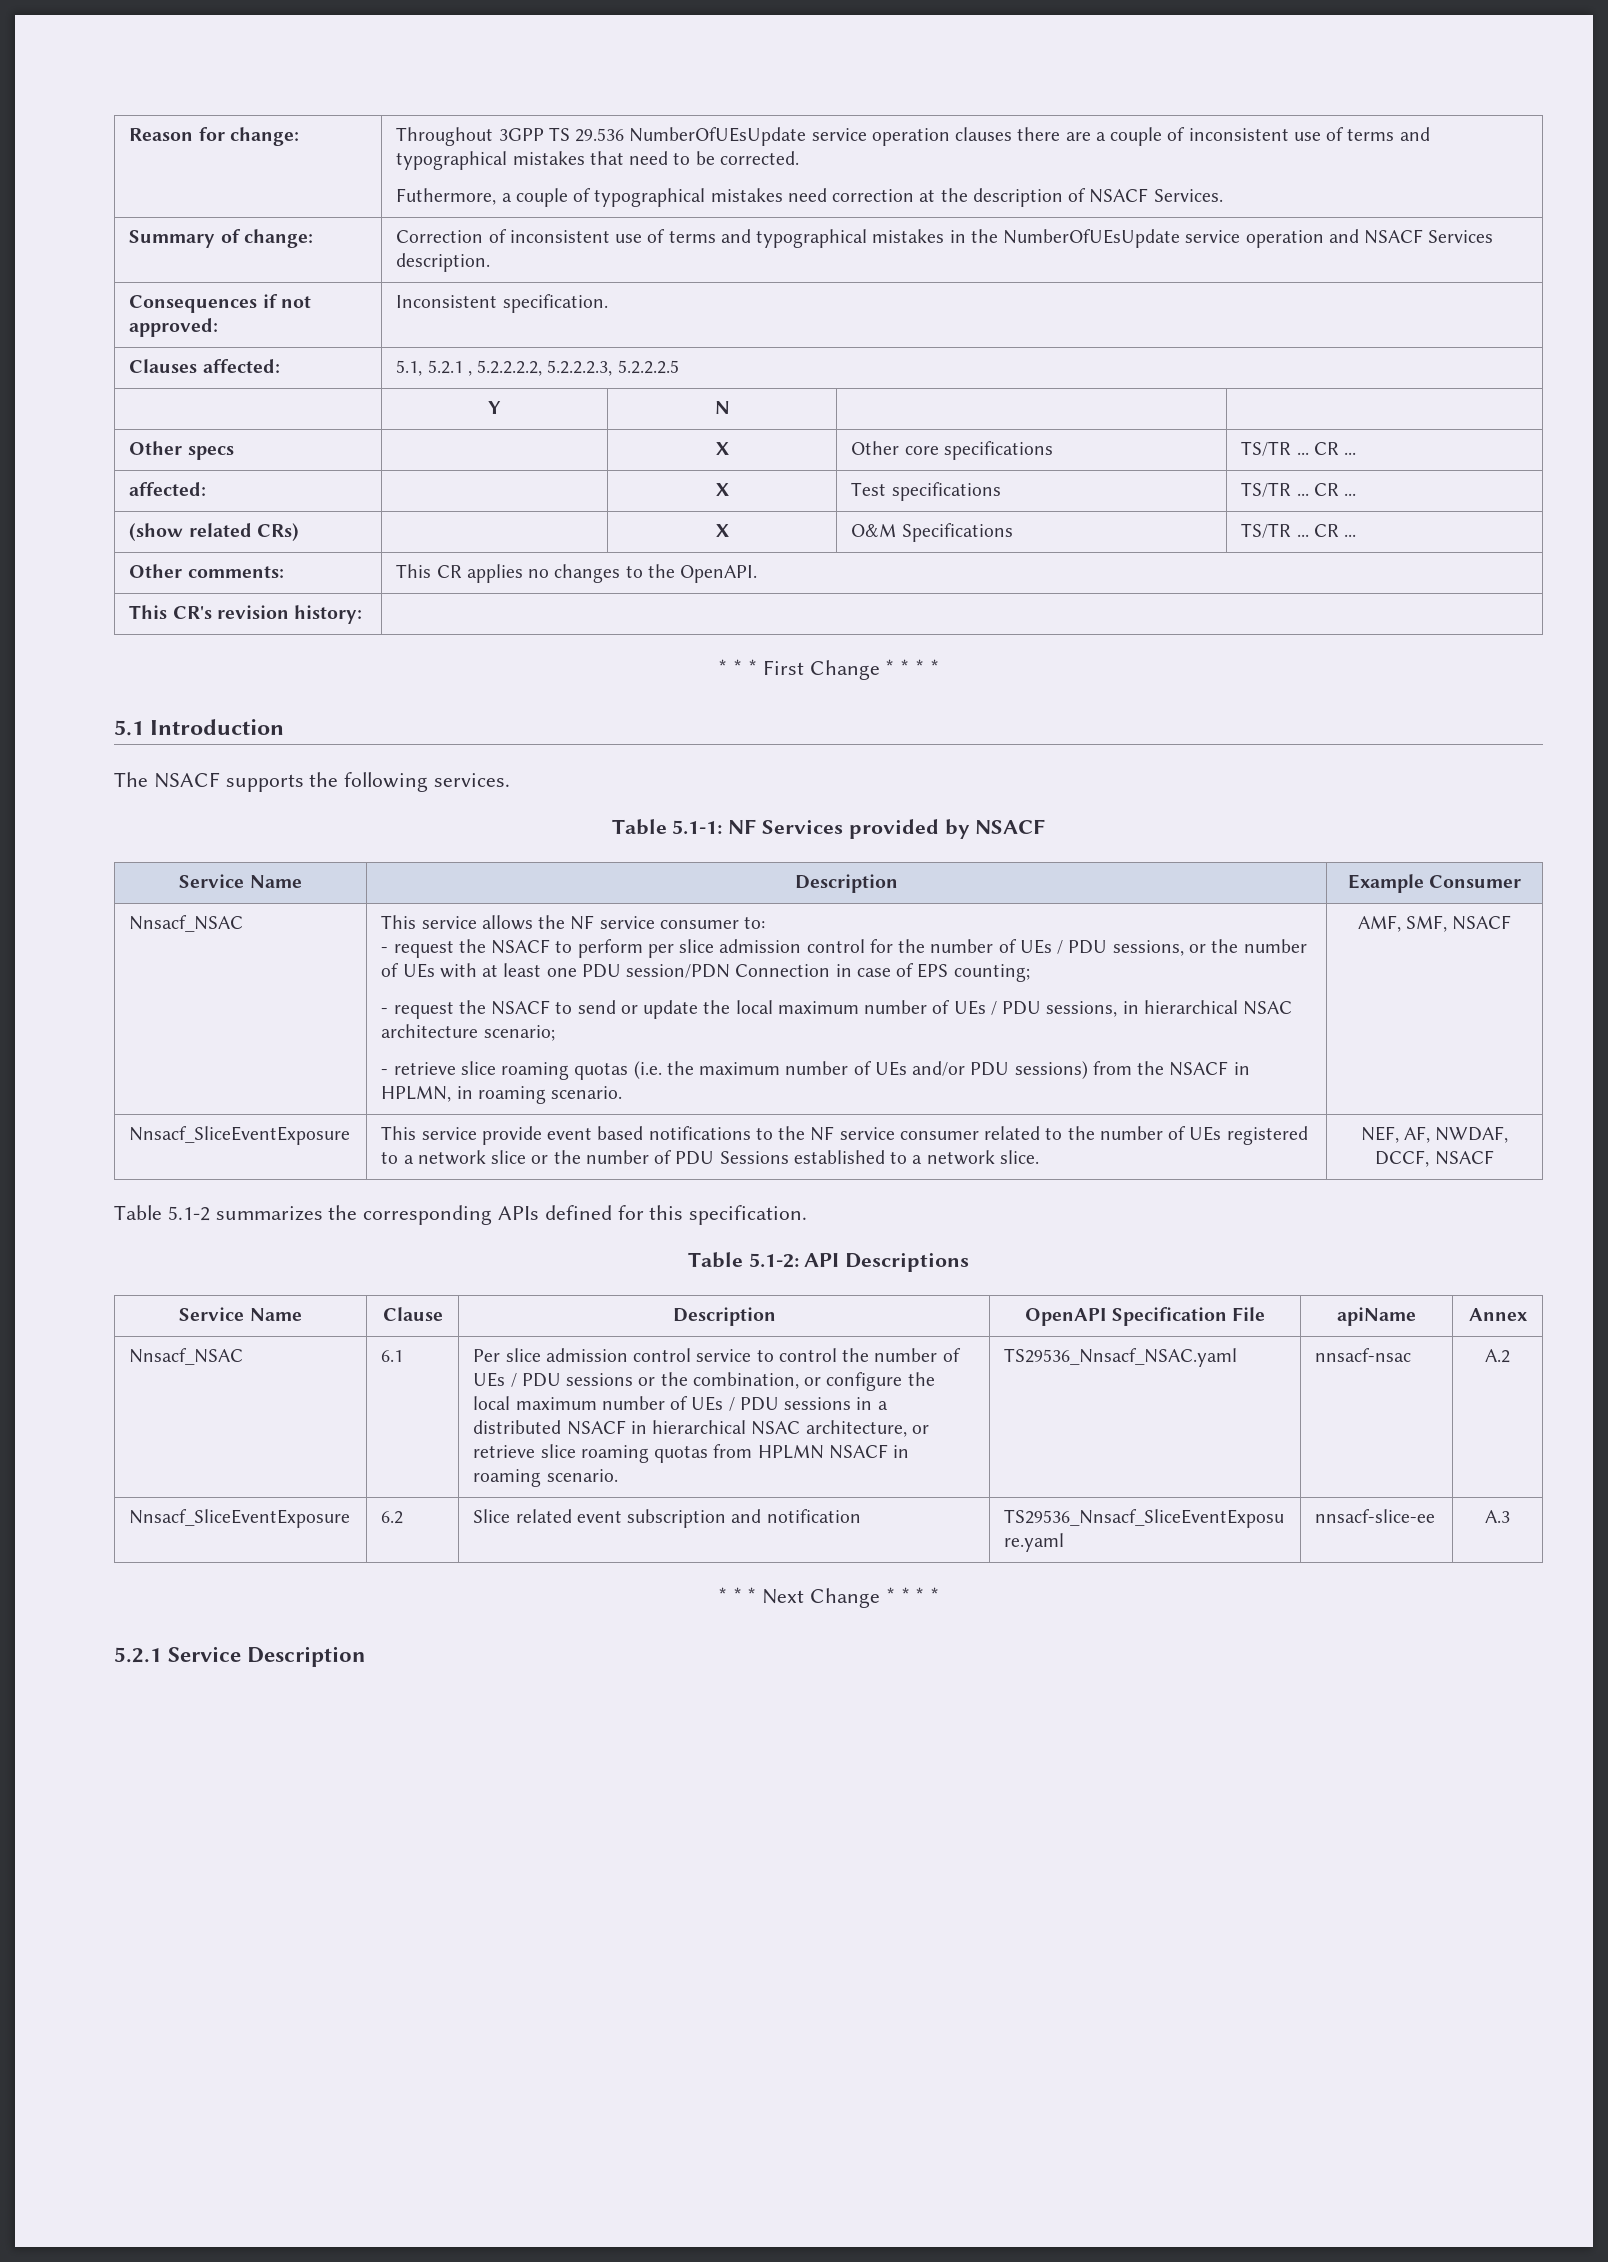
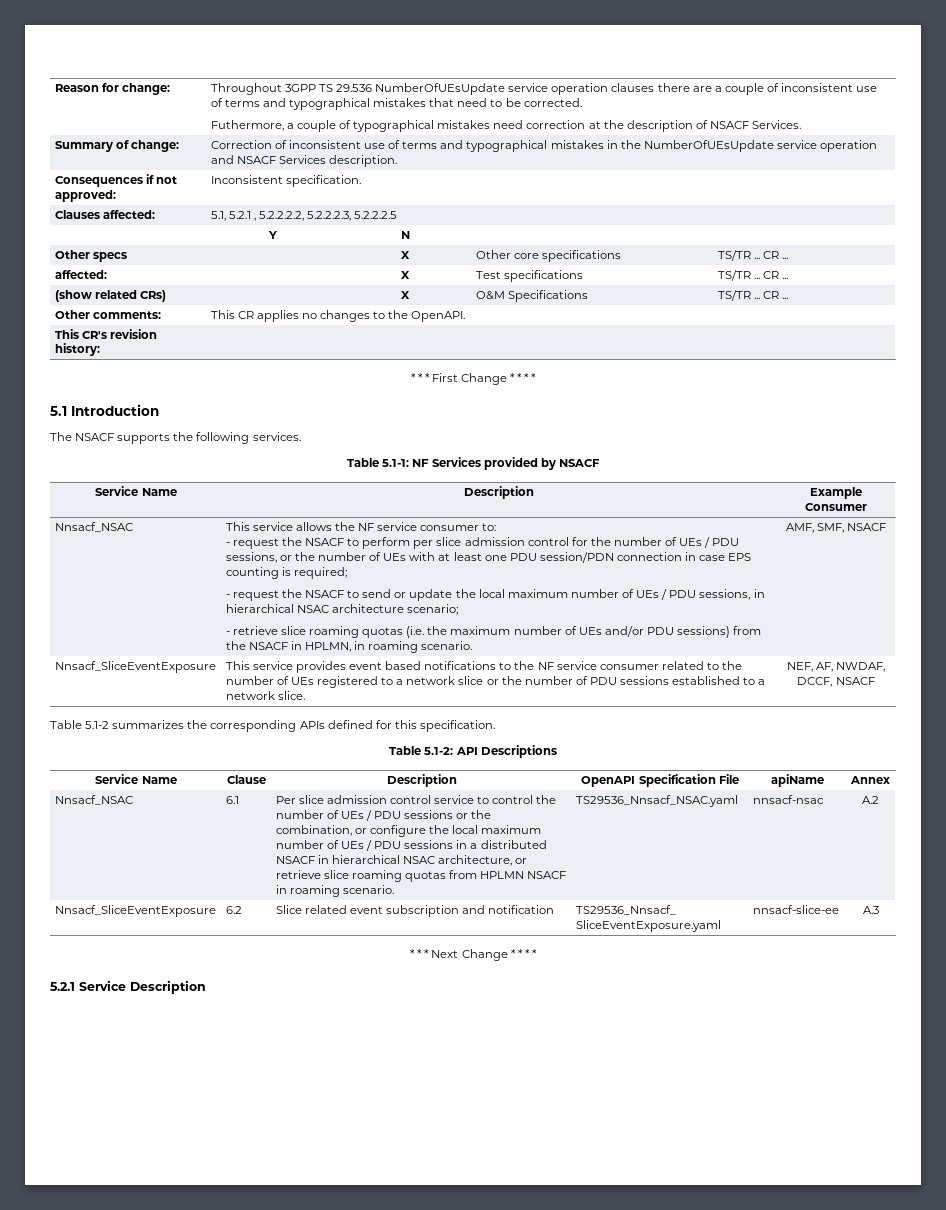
- - request the NSACF to perform per slice admission control for the number of UEs / PDU sessions, or the number of UEs with at least one PDU session/PDN Connection in case of EPS counting;
+ - request the NSACF to perform per slice admission control for the number of UEs / PDU sessions, or the number of UEs with at least one PDU session/PDN connection in case EPS counting is required;
- Nnsacf_SliceEventExposure | This service provide event based notifications to the NF service consumer related to the number of UEs registered to a network slice or the number of PDU Sessions established to a network slice. | NEF, AF, NWDAF, DCCF, NSACF
+ Nnsacf_SliceEventExposure | This service provides event based notifications to the NF service consumer related to the number of UEs registered to a network slice or the number of PDU sessions established to a network slice. | NEF, AF, NWDAF, DCCF, NSACF

